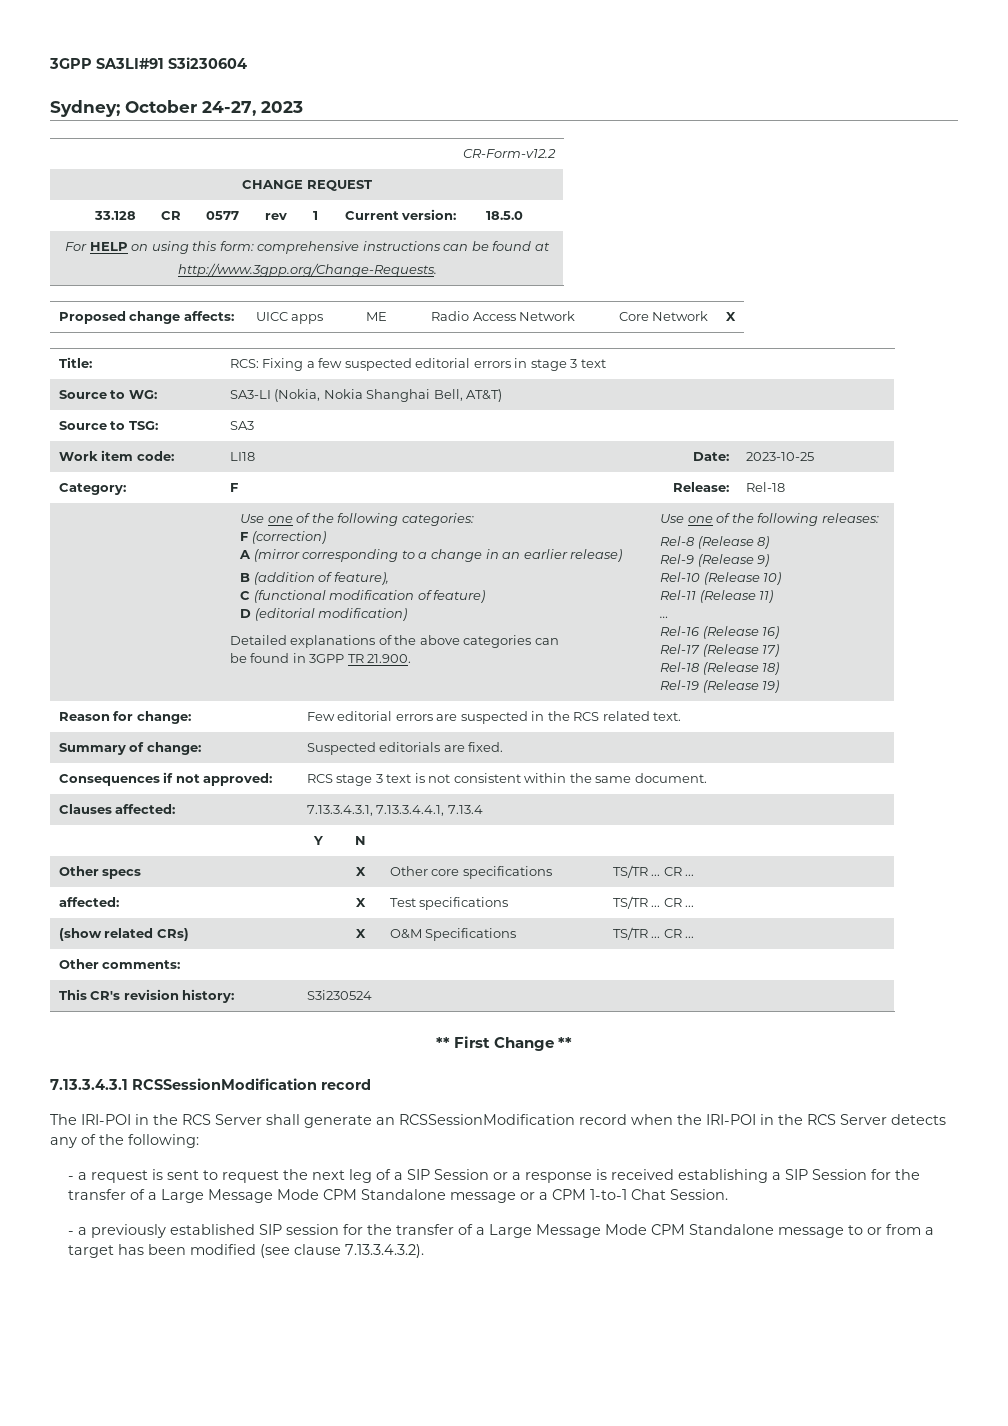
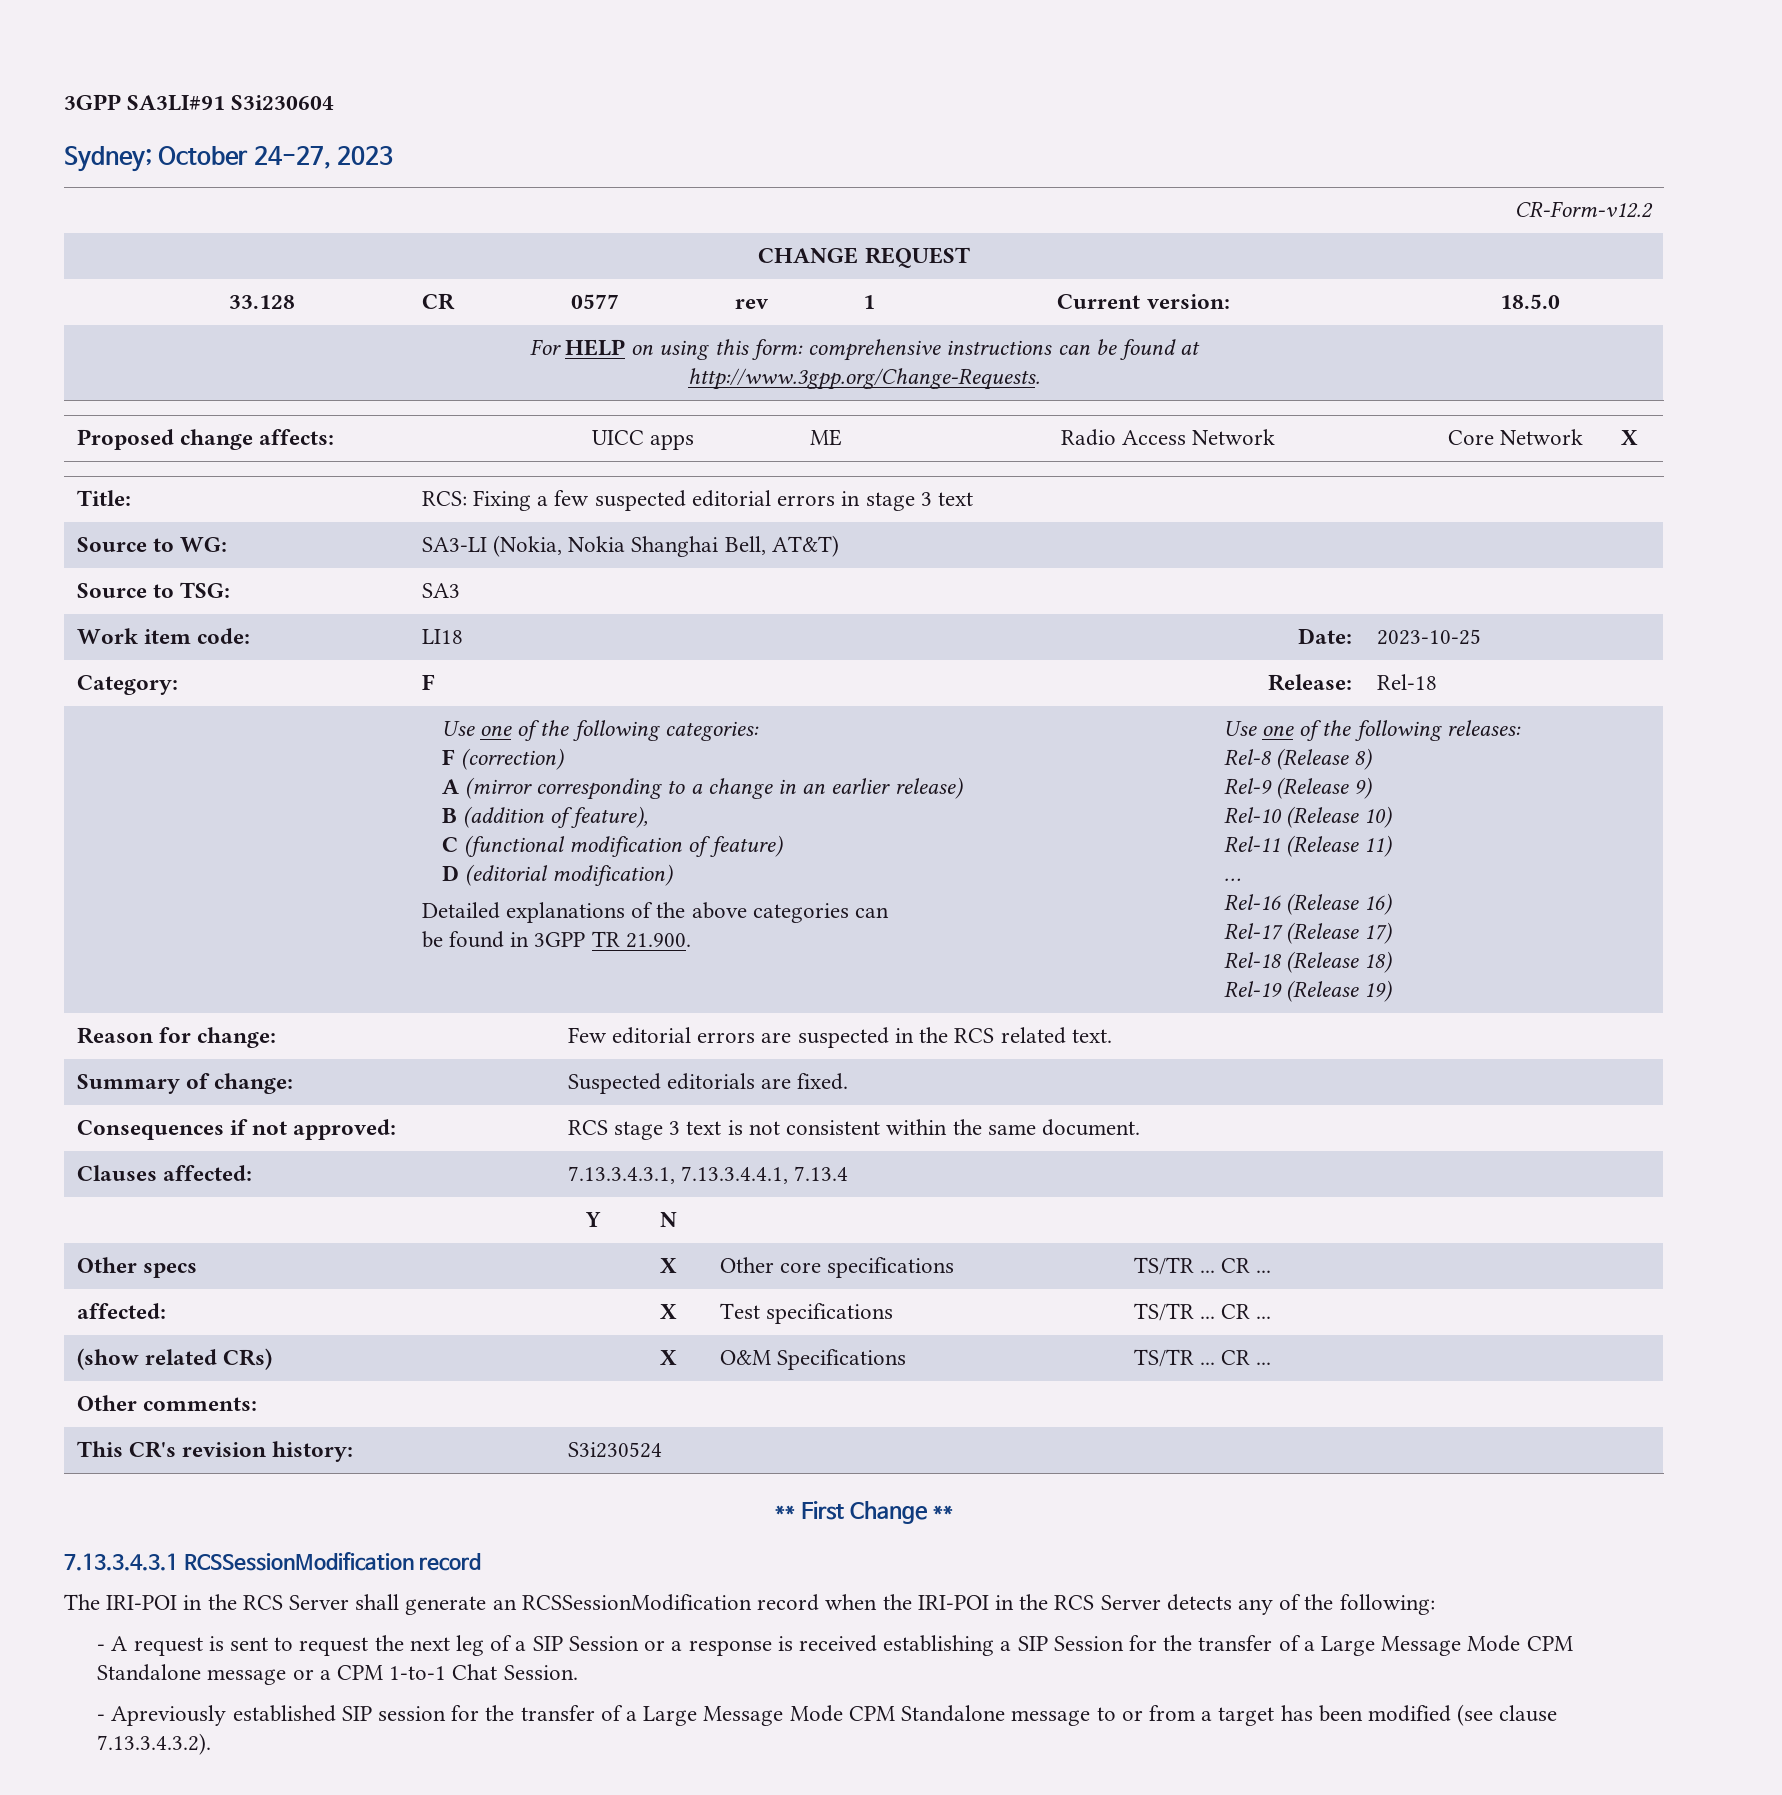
- - a request is sent to request the next leg of a SIP Session or a response is received establishing a SIP Session for the transfer of a Large Message Mode CPM Standalone message or a CPM 1-to-1 Chat Session.
+ - A request is sent to request the next leg of a SIP Session or a response is received establishing a SIP Session for the transfer of a Large Message Mode CPM Standalone message or a CPM 1-to-1 Chat Session.
- - a previously established SIP session for the transfer of a Large Message Mode CPM Standalone message to or from a target has been modified (see clause 7.13.3.4.3.2).
+ - Apreviously established SIP session for the transfer of a Large Message Mode CPM Standalone message to or from a target has been modified (see clause 7.13.3.4.3.2).

